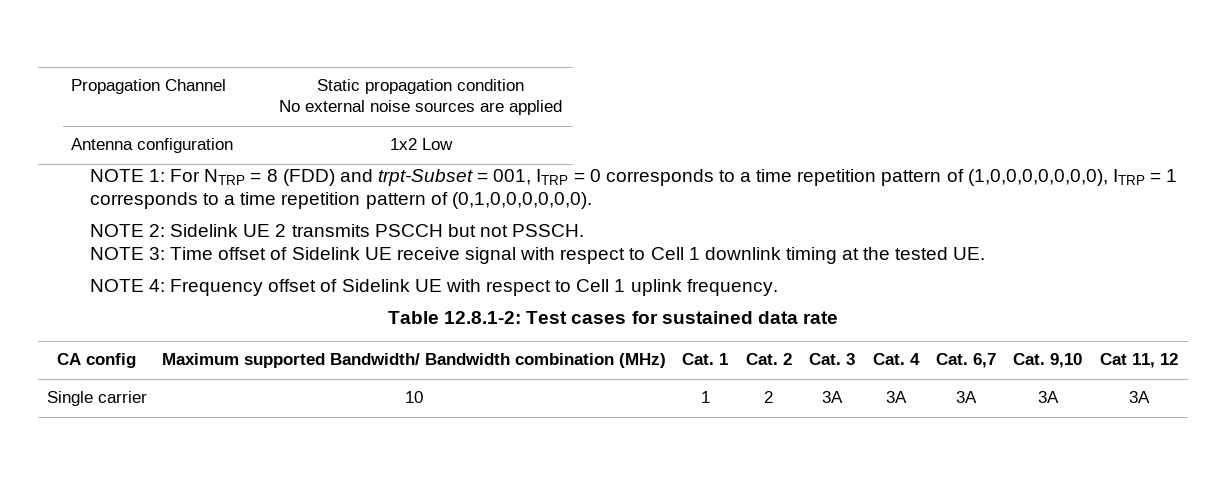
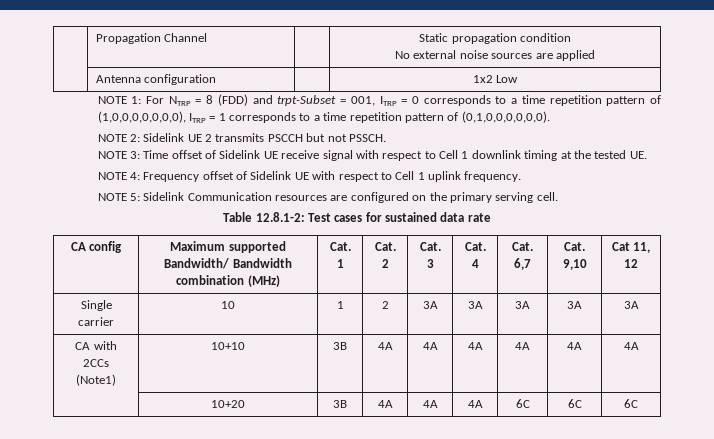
+ NOTE 5: Sidelink Communication resources are configured on the primary serving cell.
+ CA with 2CCs (Note1) | 10+10 | 3B | 4A | 4A | 4A | 4A | 4A | 4A
+ | 10+20 | 3B | 4A | 4A | 4A | 6C | 6C | 6C

